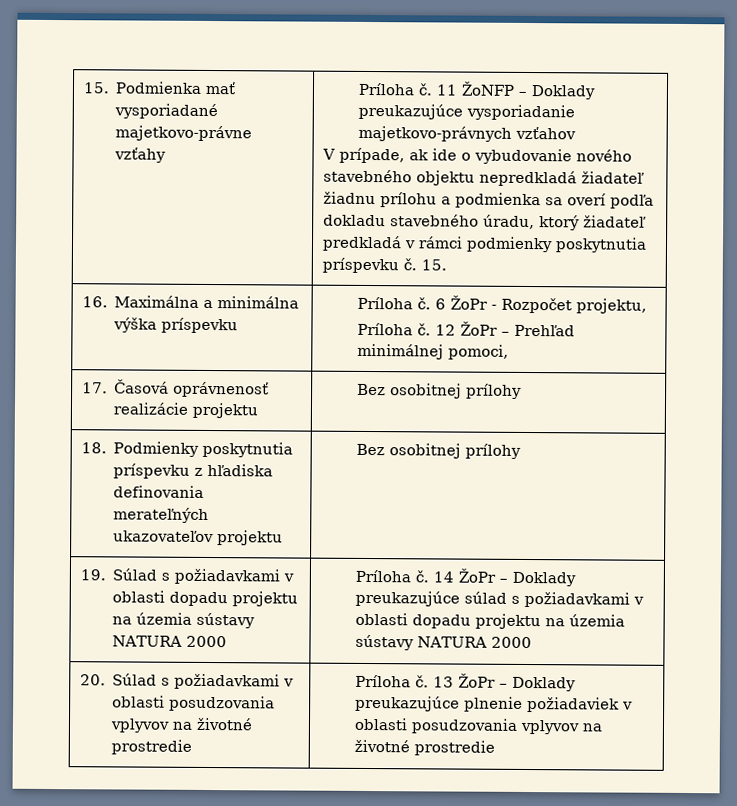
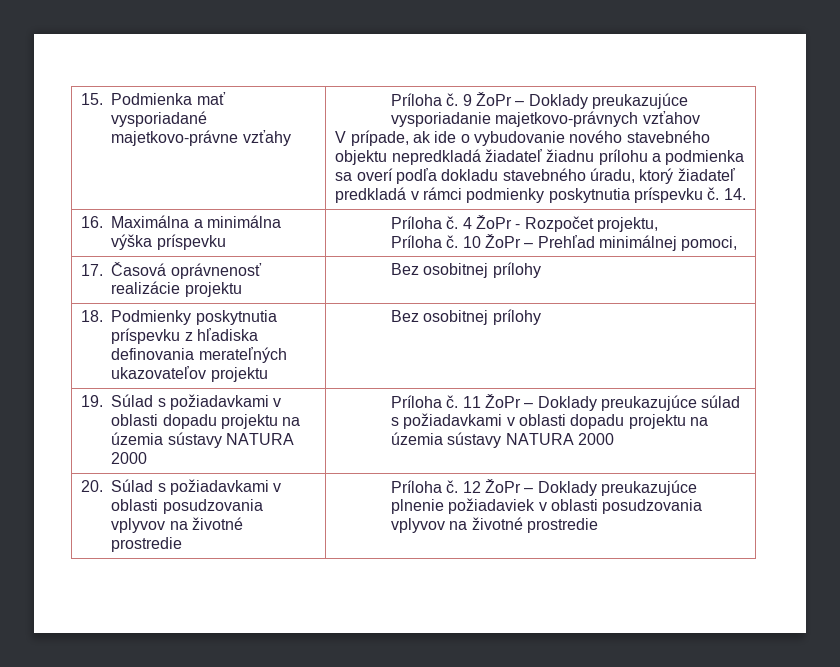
- 11 ŽoNFP – Doklady preukazujúce vysporiadanie majetkovo-právnych vzťahov
+ 9 ŽoPr – Doklady preukazujúce vysporiadanie majetkovo-právnych vzťahov
- V prípade, ak ide o vybudovanie nového stavebného objektu nepredkladá žiadateľ žiadnu prílohu a podmienka sa overí podľa dokladu stavebného úradu, ktorý žiadateľ predkladá v rámci podmienky poskytnutia príspevku č. 15.
+ V prípade, ak ide o vybudovanie nového stavebného objektu nepredkladá žiadateľ žiadnu prílohu a podmienka sa overí podľa dokladu stavebného úradu, ktorý žiadateľ predkladá v rámci podmienky poskytnutia príspevku č. 14.
- 16. Maximálna a minimálna výška príspevku | Príloha č. 6 ŽoPr - Rozpočet projektu,
- Príloha č. 12 ŽoPr – Prehľad minimálnej pomoci,
+ 16. Maximálna a minimálna výška príspevku | Príloha č. 4 ŽoPr - Rozpočet projektu,
+ Príloha č. 10 ŽoPr – Prehľad minimálnej pomoci,
- 19. Súlad s požiadavkami v oblasti dopadu projektu na územia sústavy NATURA 2000 | Príloha č. 14 ŽoPr – Doklady preukazujúce súlad s požiadavkami v oblasti dopadu projektu na územia sústavy NATURA 2000
+ 19. Súlad s požiadavkami v oblasti dopadu projektu na územia sústavy NATURA 2000 | Príloha č. 11 ŽoPr – Doklady preukazujúce súlad s požiadavkami v oblasti dopadu projektu na územia sústavy NATURA 2000
- 20. Súlad s požiadavkami v oblasti posudzovania vplyvov na životné prostredie | Príloha č. 13 ŽoPr – Doklady preukazujúce plnenie požiadaviek v oblasti posudzovania vplyvov na životné prostredie
+ 20. Súlad s požiadavkami v oblasti posudzovania vplyvov na životné prostredie | Príloha č. 12 ŽoPr – Doklady preukazujúce plnenie požiadaviek v oblasti posudzovania vplyvov na životné prostredie

